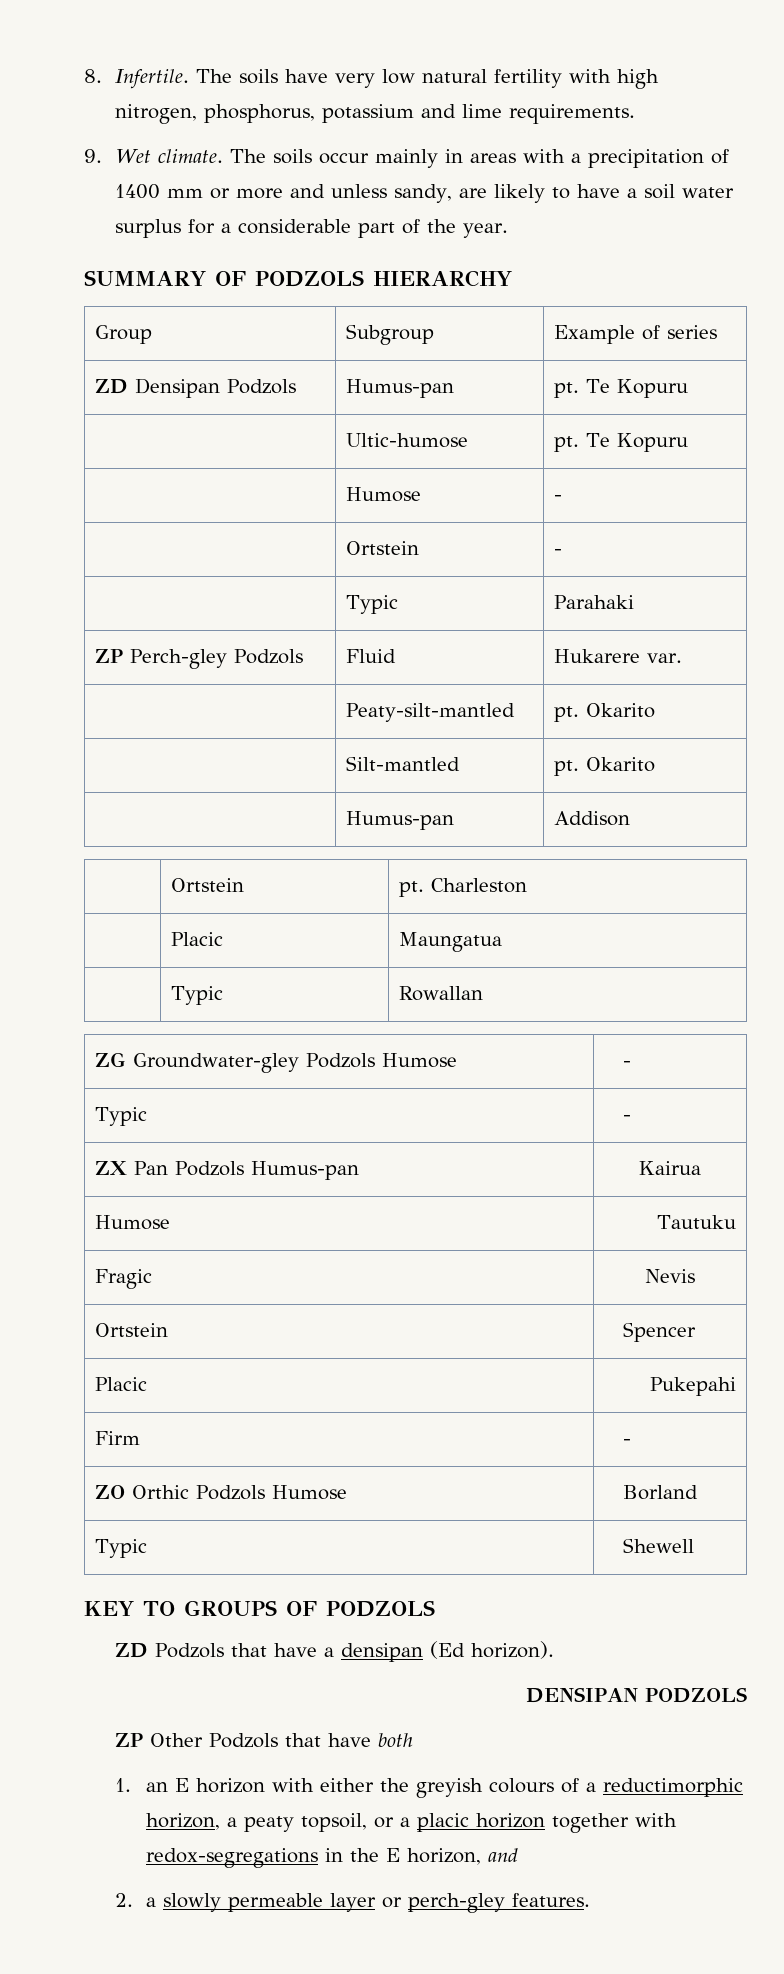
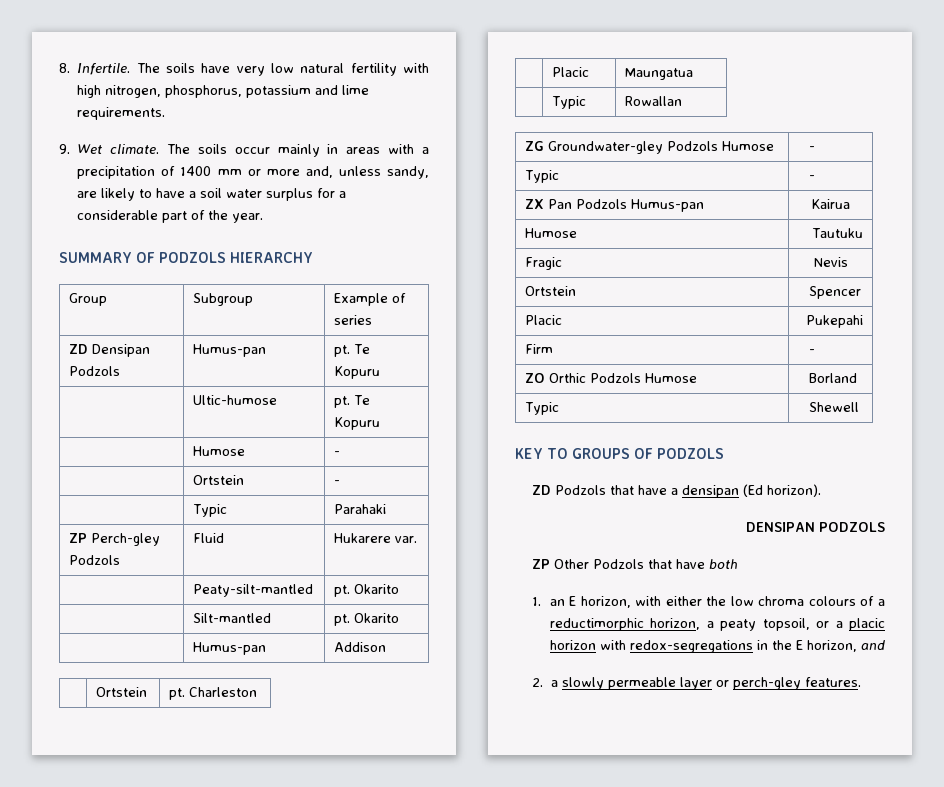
- The soils occur mainly in areas with a precipitation of 1400 mm or more and unless sandy, are likely to have a soil water surplus for a considerable part of the year.
+ The soils occur mainly in areas with a precipitation of 1400 mm or more and, unless sandy, are likely to have a soil water surplus for a considerable part of the year.
- 1. an E horizon with either the greyish colours of a reductimorphic horizon, a peaty topsoil, or a placic horizon together with redox-segregations in the E horizon, and
+ 1. an E horizon, with either the low chroma colours of a reductimorphic horizon, a peaty topsoil, or a placic horizon with redox-segregations in the E horizon, and

